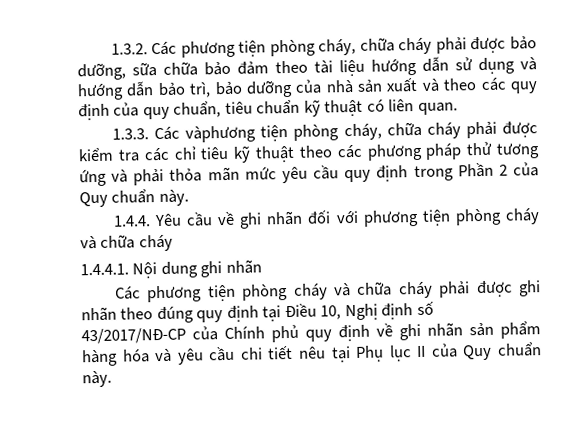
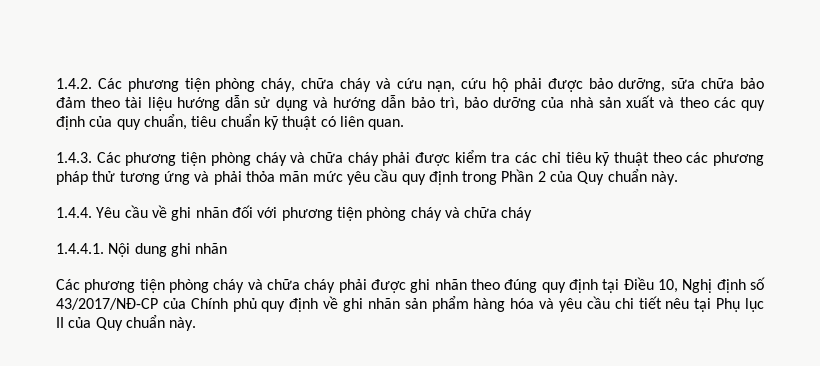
- 1.3.2. Các phương tiện phòng cháy, chữa cháy phải được bảo dưỡng, sữa chữa bảo đảm theo tài liệu hướng dẫn sử dụng và hướng dẫn bảo trì, bảo dưỡng của nhà sản xuất và theo các quy định của quy chuẩn, tiêu chuẩn kỹ thuật có liên quan.
+ 1.4.2. Các phương tiện phòng cháy, chữa cháy và cứu nạn, cứu hộ phải được bảo dưỡng, sữa chữa bảo đảm theo tài liệu hướng dẫn sử dụng và hướng dẫn bảo trì, bảo dưỡng của nhà sản xuất và theo các quy định của quy chuẩn, tiêu chuẩn kỹ thuật có liên quan.
- 1.3.3. Các vàphương tiện phòng cháy, chữa cháy phải được kiểm tra các chỉ tiêu kỹ thuật theo các phương pháp thử tương ứng và phải thỏa mãn mức yêu cầu quy định trong Phần 2 của Quy chuẩn này.
+ 1.4.3. Các phương tiện phòng cháy và chữa cháy phải được kiểm tra các chỉ tiêu kỹ thuật theo các phương pháp thử tương ứng và phải thỏa mãn mức yêu cầu quy định trong Phần 2 của Quy chuẩn này.

